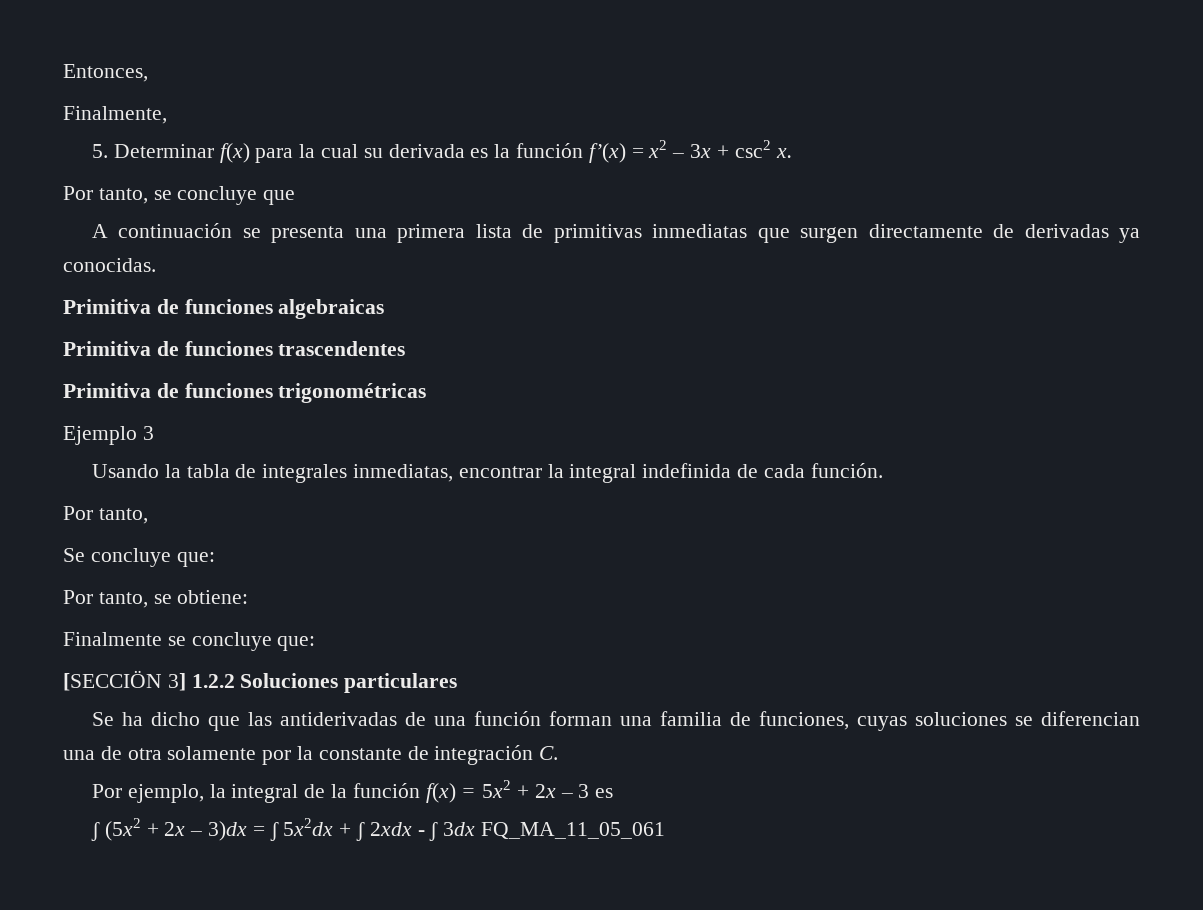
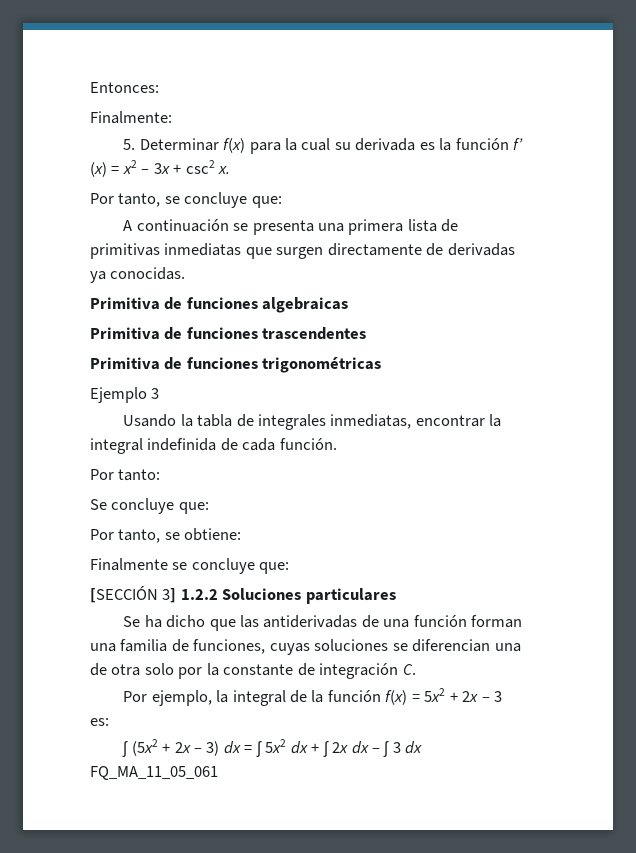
- Entonces,
- Finalmente,
+ Entonces:
+ Finalmente:
- 5. Determinar f(x) para la cual su derivada es la función f’(x) = x2 – 3x + csc2 x.
+ 5. Determinar f(x) para la cual su derivada es la función f’ (x) = x2 – 3x + csc2 x.
- Por tanto, se concluye que
+ Por tanto, se concluye que:
  Usando la tabla de integrales inmediatas, encontrar la integral indefinida de cada función.
- Por tanto,
+ Por tanto:
- [SECCIÖN 3] 1.2.2 Soluciones particulares
+ [SECCIÓN 3] 1.2.2 Soluciones particulares
- Se ha dicho que las antiderivadas de una función forman una familia de funciones, cuyas soluciones se diferencian una de otra solamente por la constante de integración C.
+ Se ha dicho que las antiderivadas de una función forman una familia de funciones, cuyas soluciones se diferencian una de otra solo por la constante de integración C.
- Por ejemplo, la integral de la función f(x) = 5x2 + 2x – 3 es
+ Por ejemplo, la integral de la función f(x) = 5x2 + 2x – 3 es:
- ʃ (5x2 + 2x – 3)dx = ʃ 5x2dx + ʃ 2xdx - ʃ 3dx FQ_MA_11_05_061
+ ʃ (5x2 + 2x – 3) dx = ʃ 5x2 dx + ʃ 2x dx – ʃ 3 dx FQ_MA_11_05_061

